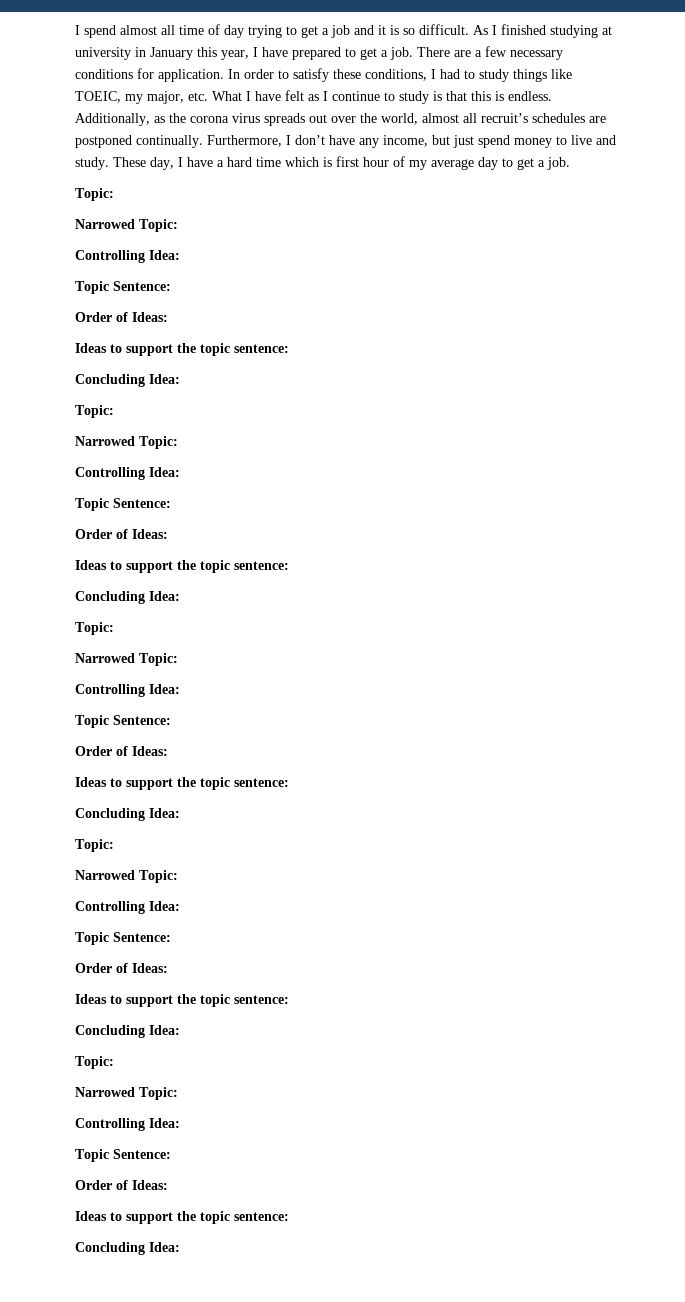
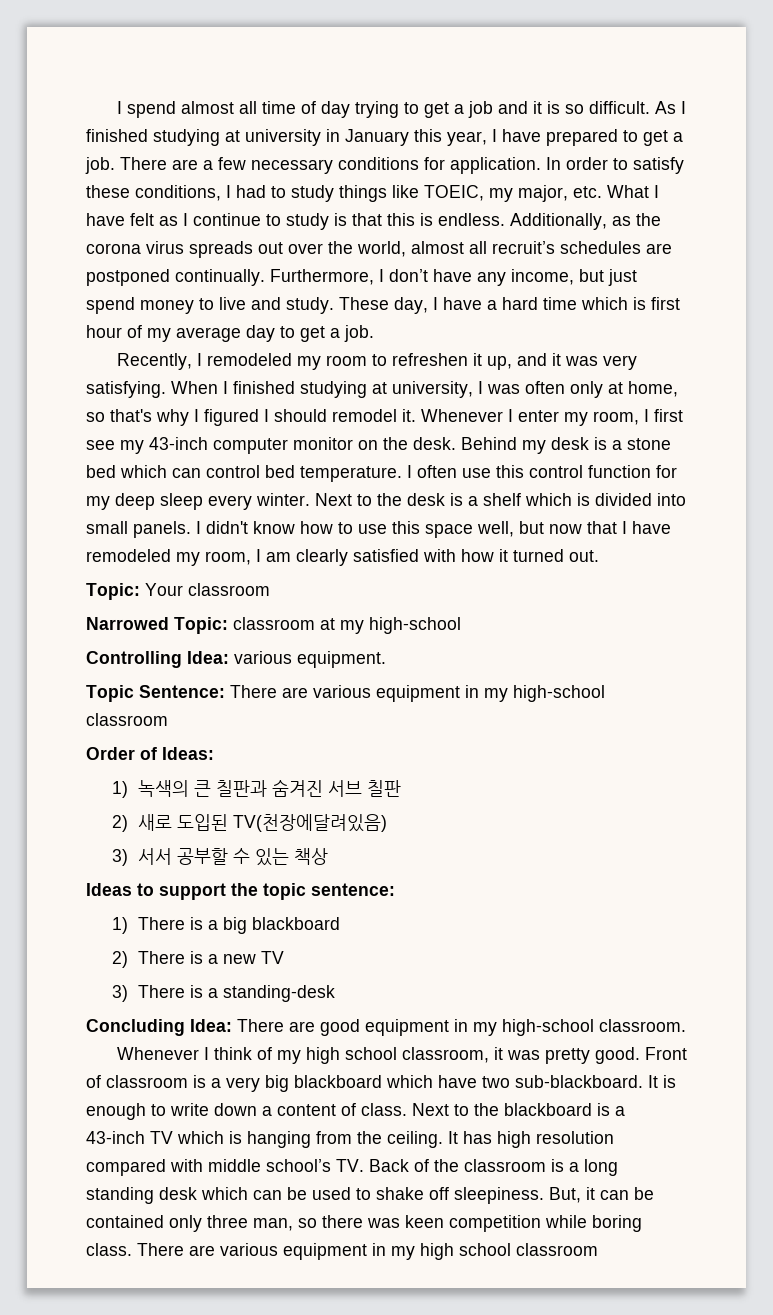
  These day, I have a hard time which is first hour of my average day to get a job.
- Topic:
- Narrowed Topic:
- Controlling Idea:
- Topic Sentence:
+ Recently, I remodeled my room to refreshen it up, and it was very satisfying. When I finished studying at university, I was often only at home, so that's why I figured I should remodel it. Whenever I enter my room, I first see my 43-inch computer monitor on the desk. Behind my desk is a stone bed which can control bed temperature. I often use this control function for my deep sleep every winter. Next to the desk is a shelf which is divided into small panels. I didn't know how to use this space well, but now that I have remodeled my room, I am clearly satisfied with how it turned out.
+ Topic: Your classroom
+ Narrowed Topic: classroom at my high-school
+ Controlling Idea: various equipment.
+ Topic Sentence: There are various equipment in my high-school classroom
  Order of Ideas:
+ 1) 녹색의 큰 칠판과 숨겨진 서브 칠판
+ 2) 새로 도입된 TV(천장에달려있음)
+ 3) 서서 공부할 수 있는 책상
  Ideas to support the topic sentence:
- Concluding Idea:
- Topic:
- Narrowed Topic:
- Controlling Idea:
- Topic Sentence:
- Order of Ideas:
- Ideas to support the topic sentence:
- Concluding Idea:
- Topic:
- Narrowed Topic:
- Controlling Idea:
- Topic Sentence:
- Order of Ideas:
- Ideas to support the topic sentence:
- Concluding Idea:
- Topic:
- Narrowed Topic:
- Controlling Idea:
- Topic Sentence:
- Order of Ideas:
- Ideas to support the topic sentence:
- Concluding Idea:
- Topic:
- Narrowed Topic:
- Controlling Idea:
- Topic Sentence:
- Order of Ideas:
- Ideas to support the topic sentence:
- Concluding Idea:
+ 1) There is a big blackboard
+ 2) There is a new TV
+ 3) There is a standing-desk
+ Concluding Idea: There are good equipment in my high-school classroom.
+ Whenever I think of my high school classroom, it was pretty good. Front of classroom is a very big blackboard which have two sub-blackboard. It is enough to write down a content of class. Next to the blackboard is a 43-inch TV which is hanging from the ceiling. It has high resolution compared with middle school’s TV. Back of the classroom is a long standing desk which can be used to shake off sleepiness. But, it can be contained only three man, so there was keen competition while boring class. There are various equipment in my high school classroom

